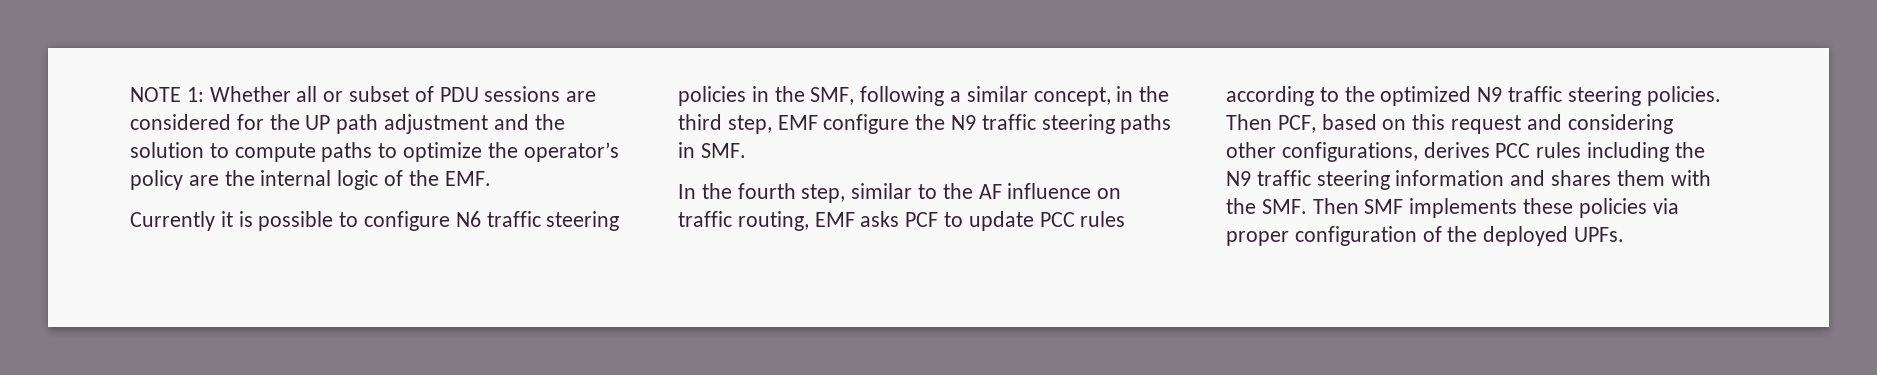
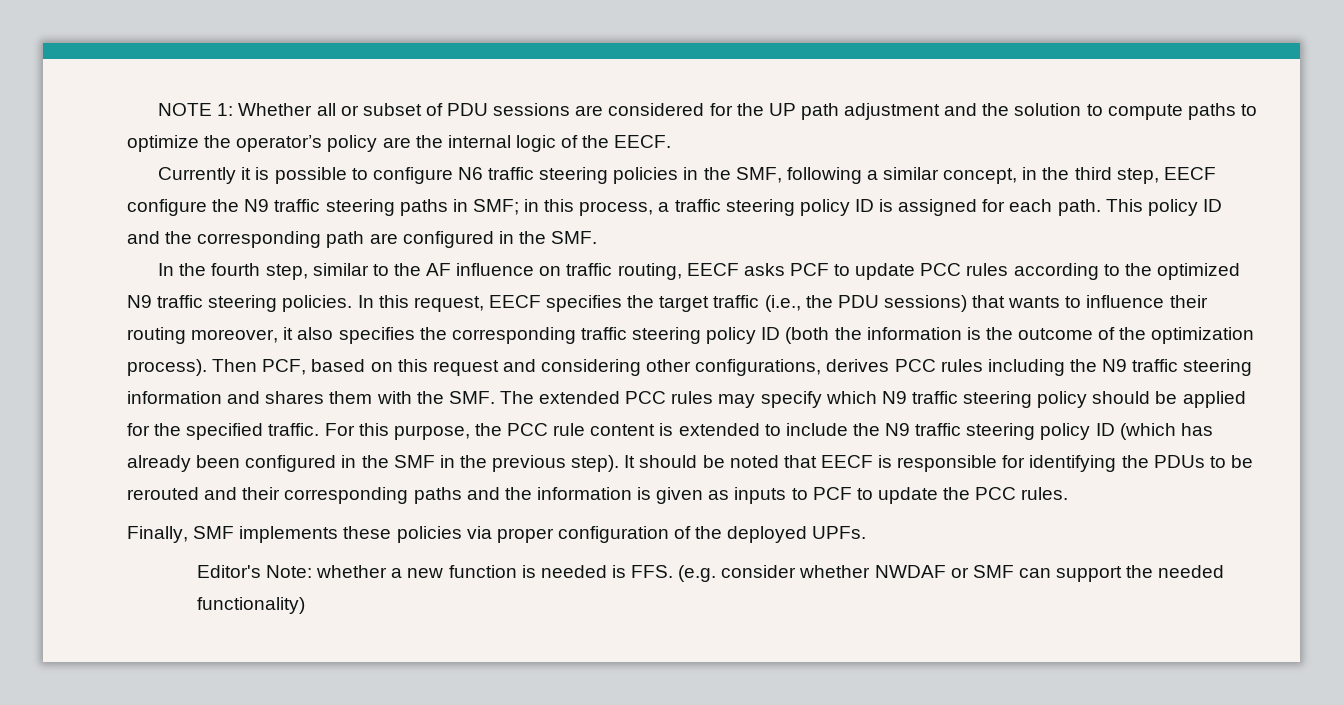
- NOTE 1: Whether all or subset of PDU sessions are considered for the UP path adjustment and the solution to compute paths to optimize the operator’s policy are the internal logic of the EMF.
+ NOTE 1: Whether all or subset of PDU sessions are considered for the UP path adjustment and the solution to compute paths to optimize the operator’s policy are the internal logic of the EECF.
- Currently it is possible to configure N6 traffic steering policies in the SMF, following a similar concept, in the third step, EMF configure the N9 traffic steering paths in SMF.
+ Currently it is possible to configure N6 traffic steering policies in the SMF, following a similar concept, in the third step, EECF configure the N9 traffic steering paths in SMF; in this process, a traffic steering policy ID is assigned for each path. This policy ID and the corresponding path are configured in the SMF.
- In the fourth step, similar to the AF influence on traffic routing, EMF asks PCF to update PCC rules according to the optimized N9 traffic steering policies.
+ In the fourth step, similar to the AF influence on traffic routing, EECF asks PCF to update PCC rules according to the optimized N9 traffic steering policies.
+ In this request, EECF specifies the target traffic (i.e., the PDU sessions) that wants to influence their routing moreover, it also specifies the corresponding traffic steering policy ID (both the information is the outcome of the optimization process).
- Then PCF, based on this request and considering other configurations, derives PCC rules including the N9 traffic steering information and shares them with the SMF. Then SMF implements these policies via proper configuration of the deployed UPFs.
+ Then PCF, based on this request and considering other configurations, derives PCC rules including the N9 traffic steering information and shares them with the SMF. The extended PCC rules may specify which N9 traffic steering policy should be applied for the specified traffic. For this purpose, the PCC rule content is extended to include the N9 traffic steering policy ID (which has already been configured in the SMF in the previous step). It should be noted that EECF is responsible for identifying the PDUs to be rerouted and their corresponding paths and the information is given as inputs to PCF to update the PCC rules.
+ Finally, SMF implements these policies via proper configuration of the deployed UPFs.
+ Editor's Note: whether a new function is needed is FFS. (e.g. consider whether NWDAF or SMF can support the needed functionality)

